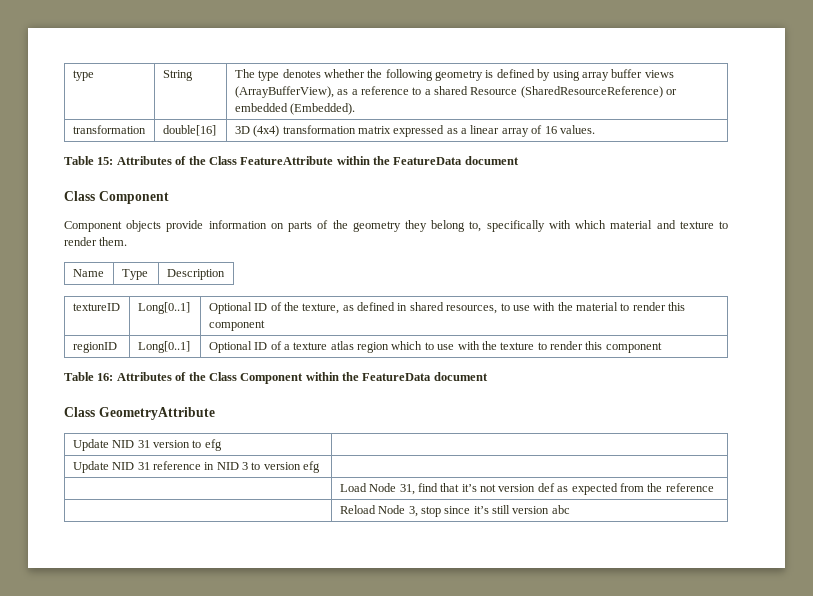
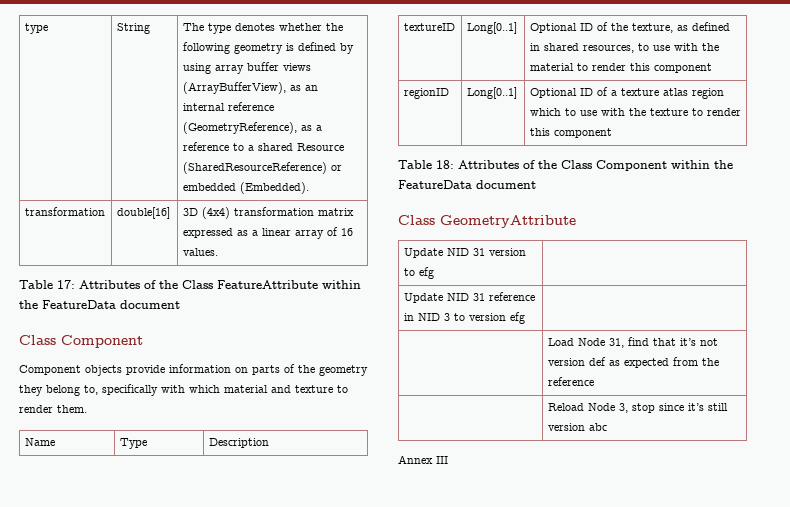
- type | String | The type denotes whether the following geometry is defined by using array buffer views (ArrayBufferView), as a reference to a shared Resource (SharedResourceReference) or embedded (Embedded).
+ type | String | The type denotes whether the following geometry is defined by using array buffer views (ArrayBufferView), as an internal reference (GeometryReference), as a reference to a shared Resource (SharedResourceReference) or embedded (Embedded).
- Table 15: Attributes of the Class FeatureAttribute within the FeatureData document
+ Table 17: Attributes of the Class FeatureAttribute within the FeatureData document
- Table 16: Attributes of the Class Component within the FeatureData document
+ Table 18: Attributes of the Class Component within the FeatureData document
+ Annex III

